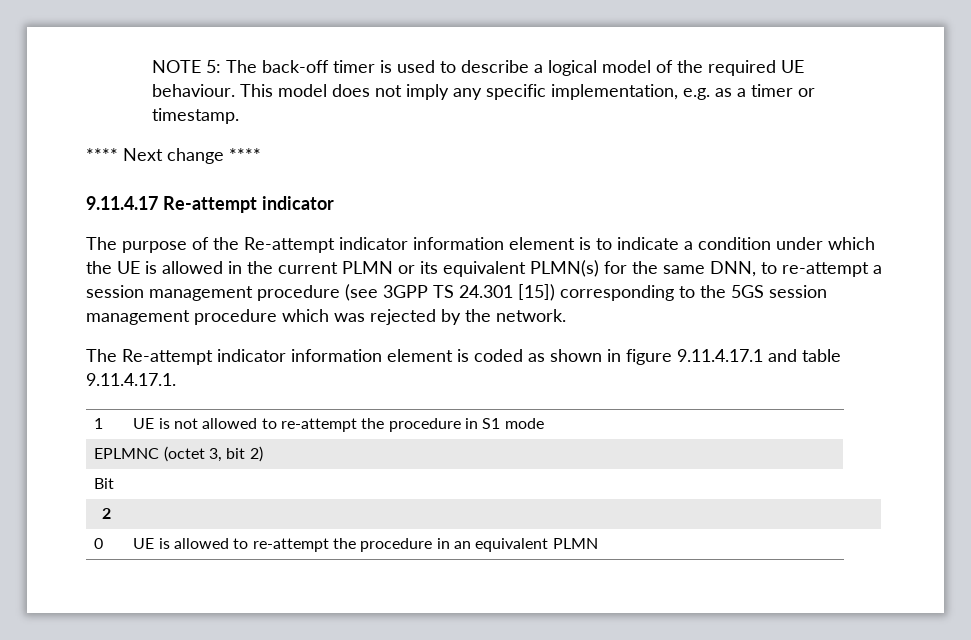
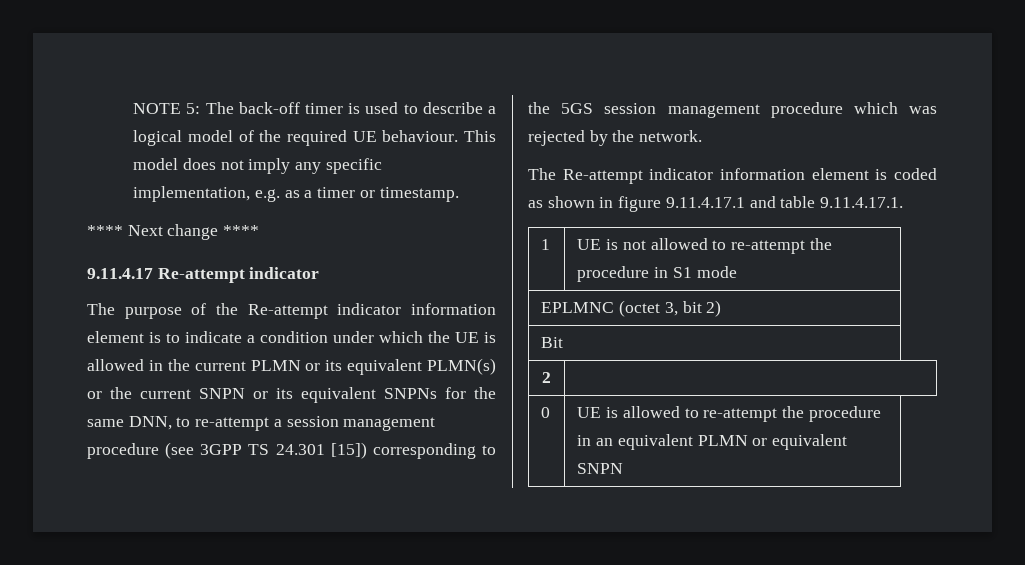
- The purpose of the Re-attempt indicator information element is to indicate a condition under which the UE is allowed in the current PLMN or its equivalent PLMN(s) for the same DNN, to re-attempt a session management procedure (see 3GPP TS 24.301 [15]) corresponding to the 5GS session management procedure which was rejected by the network.
+ The purpose of the Re-attempt indicator information element is to indicate a condition under which the UE is allowed in the current PLMN or its equivalent PLMN(s) or the current SNPN or its equivalent SNPNs for the same DNN, to re-attempt a session management procedure (see 3GPP TS 24.301 [15]) corresponding to the 5GS session management procedure which was rejected by the network.
- 0 | UE is allowed to re-attempt the procedure in an equivalent PLMN
+ 0 | UE is allowed to re-attempt the procedure in an equivalent PLMN or equivalent SNPN

